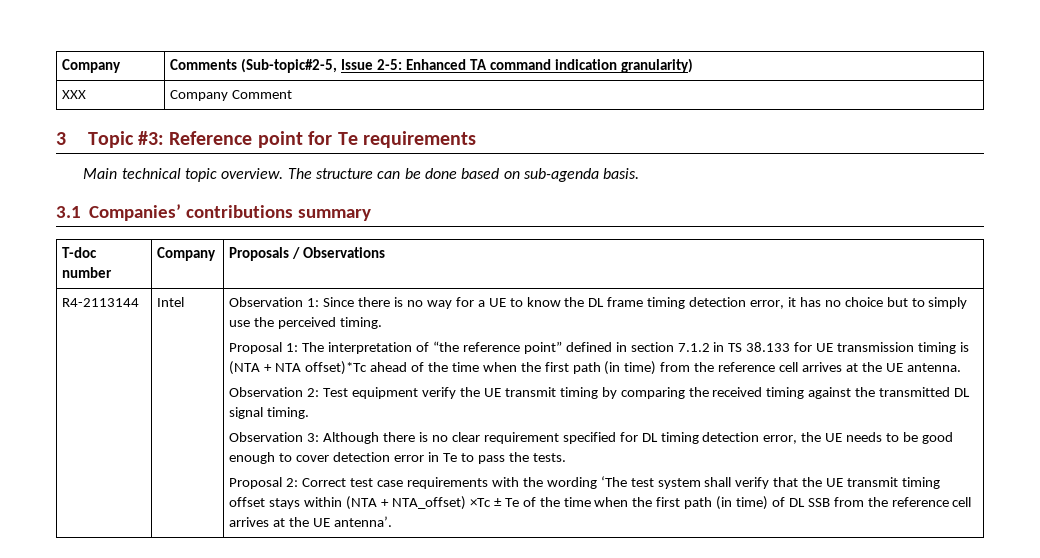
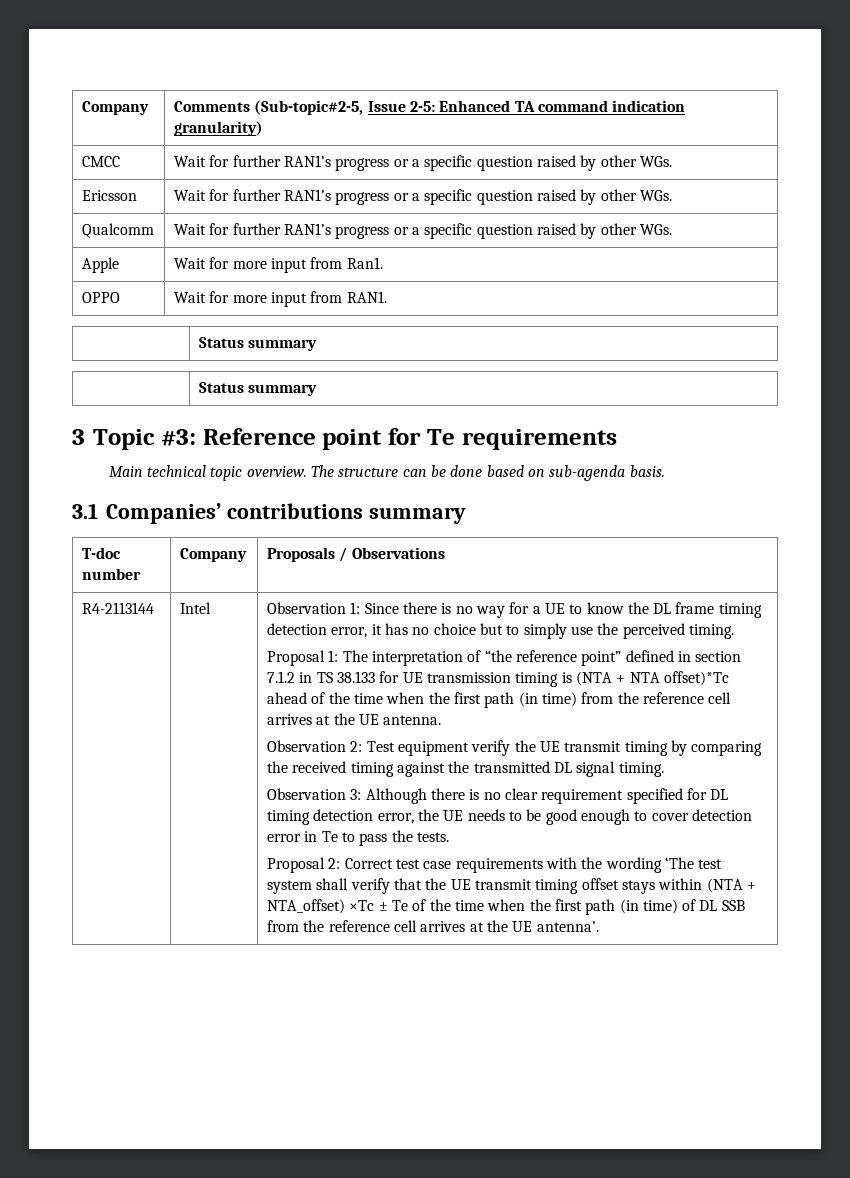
- XXX | Company Comment
+ CMCC | Wait for further RAN1’s progress or a specific question raised by other WGs.
+ Ericsson | Wait for further RAN1’s progress or a specific question raised by other WGs.
+ Qualcomm | Wait for further RAN1’s progress or a specific question raised by other WGs.
+ Apple | Wait for more input from Ran1.
+ OPPO | Wait for more input from RAN1.
+ | Status summary
+ | Status summary

